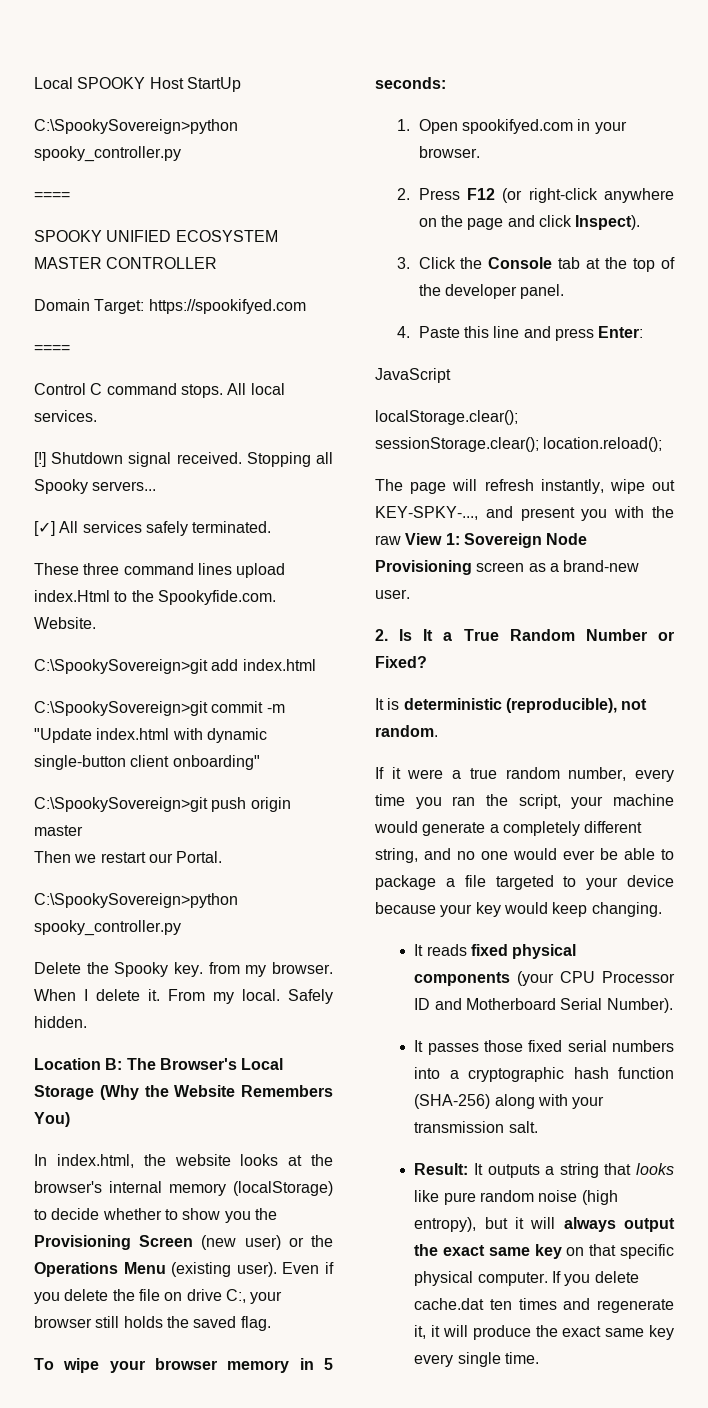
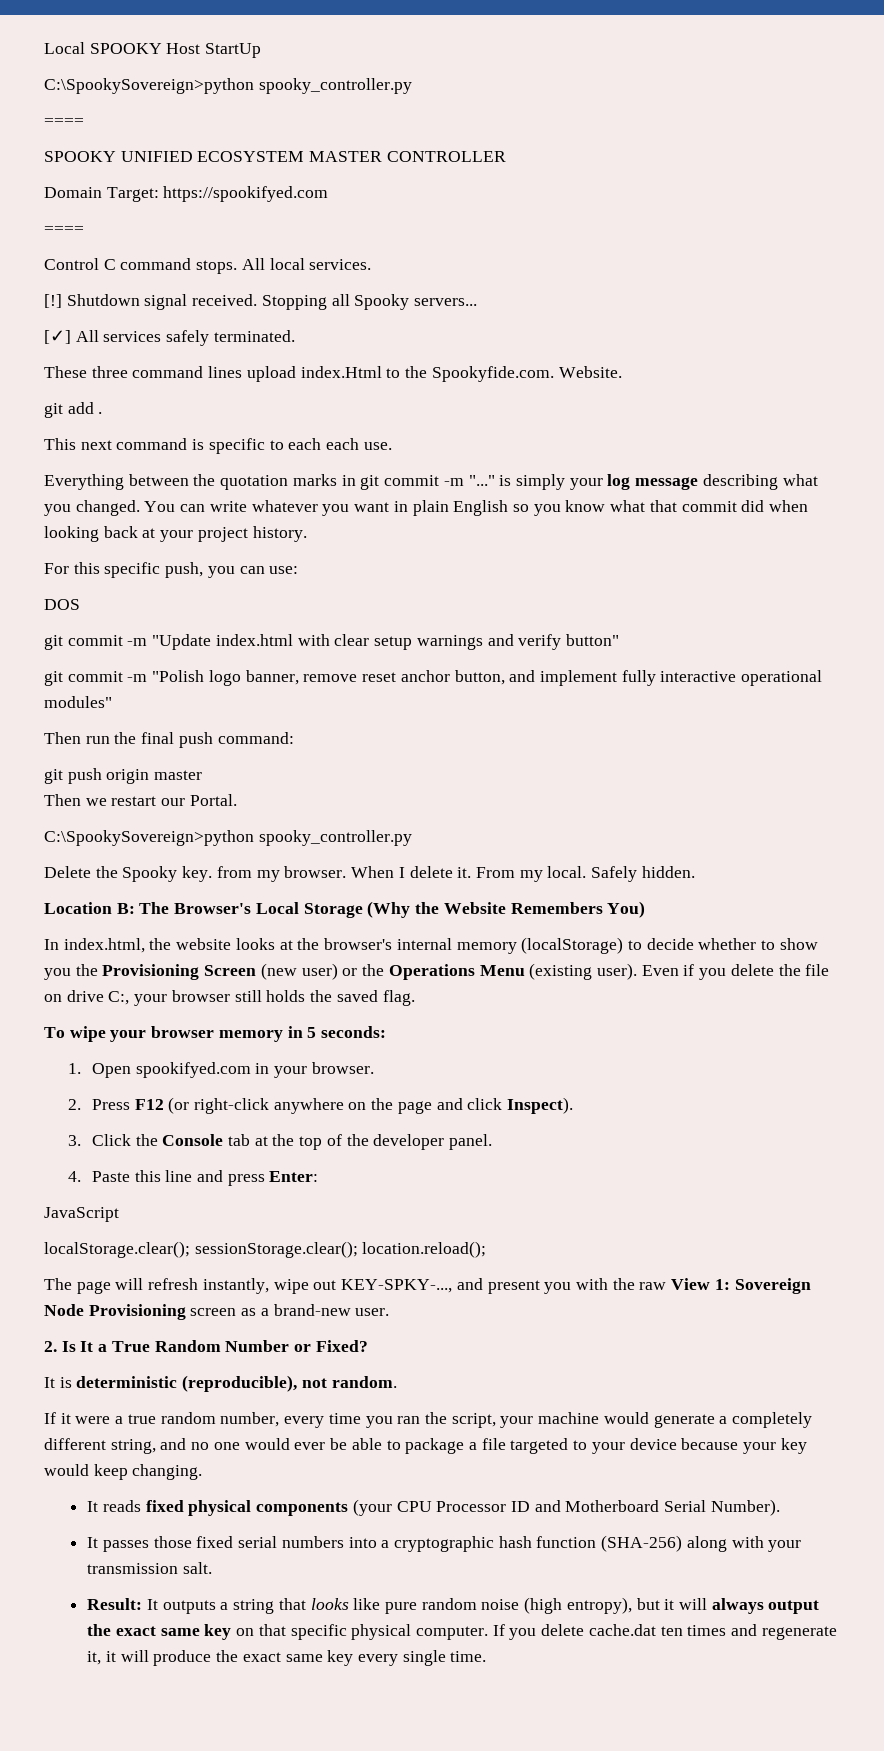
- C:\SpookySovereign>git add index.html
- C:\SpookySovereign>git commit -m "Update index.html with dynamic single-button client onboarding"
- C:\SpookySovereign>git push origin master
+ git add .
+ This next command is specific to each each use.
+ Everything between the quotation marks in git commit -m "..." is simply your log message describing what you changed. You can write whatever you want in plain English so you know what that commit did when looking back at your project history.
+ For this specific push, you can use:
+ DOS
+ git commit -m "Update index.html with clear setup warnings and verify button"
+ git commit -m "Polish logo banner, remove reset anchor button, and implement fully interactive operational modules"
+ Then run the final push command:
+ git push origin master

